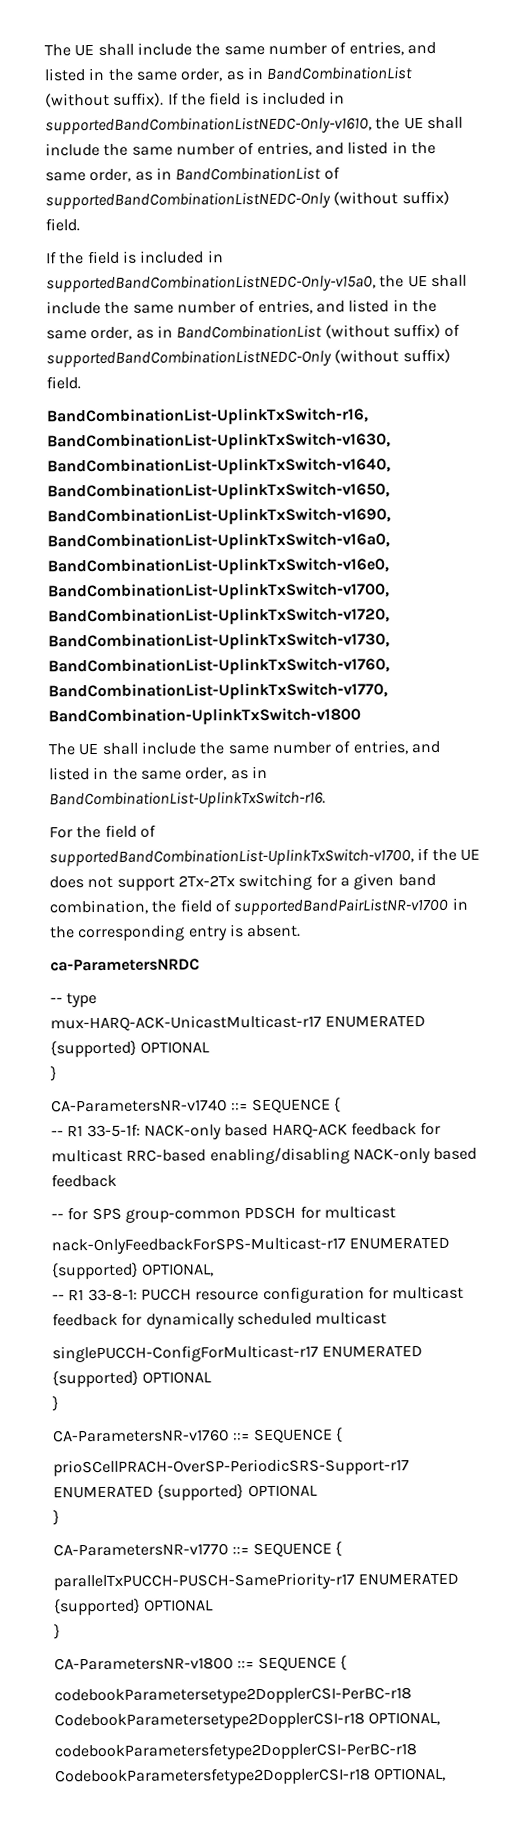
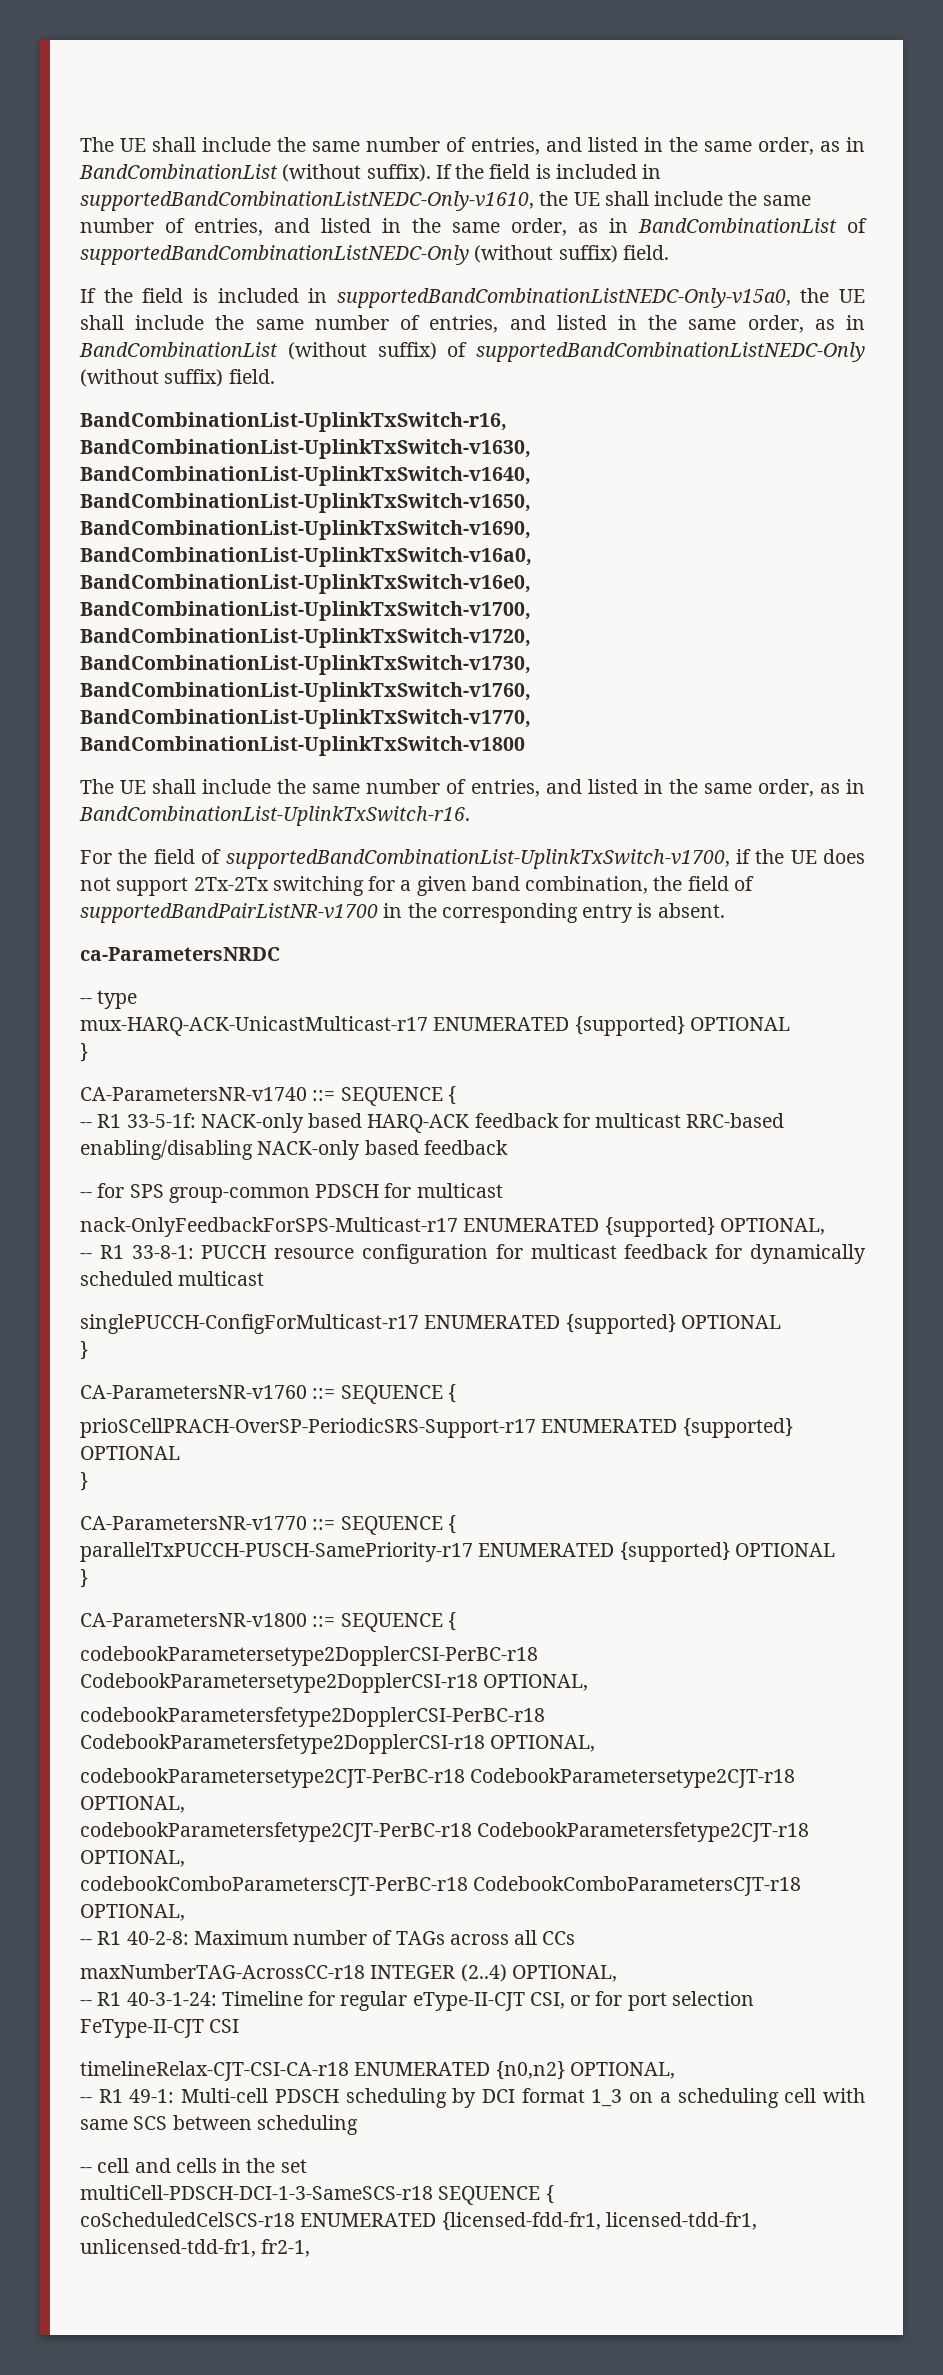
- BandCombinationList-UplinkTxSwitch-r16, BandCombinationList-UplinkTxSwitch-v1630, BandCombinationList-UplinkTxSwitch-v1640, BandCombinationList-UplinkTxSwitch-v1650, BandCombinationList-UplinkTxSwitch-v1690, BandCombinationList-UplinkTxSwitch-v16a0, BandCombinationList-UplinkTxSwitch-v16e0, BandCombinationList-UplinkTxSwitch-v1700, BandCombinationList-UplinkTxSwitch-v1720, BandCombinationList-UplinkTxSwitch-v1730, BandCombinationList-UplinkTxSwitch-v1760, BandCombinationList-UplinkTxSwitch-v1770, BandCombination-UplinkTxSwitch-v1800
+ BandCombinationList-UplinkTxSwitch-r16, BandCombinationList-UplinkTxSwitch-v1630, BandCombinationList-UplinkTxSwitch-v1640, BandCombinationList-UplinkTxSwitch-v1650, BandCombinationList-UplinkTxSwitch-v1690, BandCombinationList-UplinkTxSwitch-v16a0, BandCombinationList-UplinkTxSwitch-v16e0, BandCombinationList-UplinkTxSwitch-v1700, BandCombinationList-UplinkTxSwitch-v1720, BandCombinationList-UplinkTxSwitch-v1730, BandCombinationList-UplinkTxSwitch-v1760, BandCombinationList-UplinkTxSwitch-v1770, BandCombinationList-UplinkTxSwitch-v1800
+ codebookParametersetype2CJT-PerBC-r18 CodebookParametersetype2CJT-r18 OPTIONAL,
+ codebookParametersfetype2CJT-PerBC-r18 CodebookParametersfetype2CJT-r18 OPTIONAL,
+ codebookComboParametersCJT-PerBC-r18 CodebookComboParametersCJT-r18 OPTIONAL,
+ -- R1 40-2-8: Maximum number of TAGs across all CCs
+ maxNumberTAG-AcrossCC-r18 INTEGER (2..4) OPTIONAL,
+ -- R1 40-3-1-24: Timeline for regular eType-II-CJT CSI, or for port selection FeType-II-CJT CSI
+ timelineRelax-CJT-CSI-CA-r18 ENUMERATED {n0,n2} OPTIONAL,
+ -- R1 49-1: Multi-cell PDSCH scheduling by DCI format 1_3 on a scheduling cell with same SCS between scheduling
+ -- cell and cells in the set
+ multiCell-PDSCH-DCI-1-3-SameSCS-r18 SEQUENCE {
+ coScheduledCelSCS-r18 ENUMERATED {licensed-fdd-fr1, licensed-tdd-fr1, unlicensed-tdd-fr1, fr2-1,

